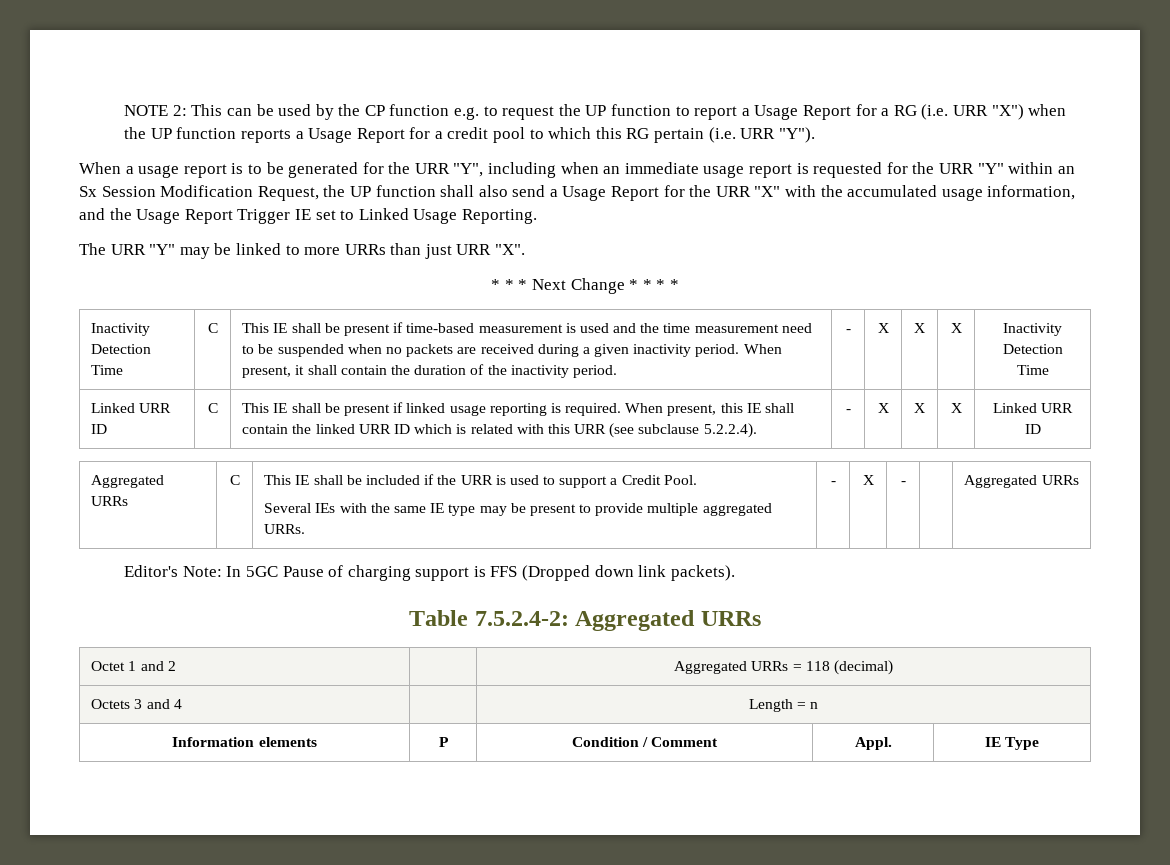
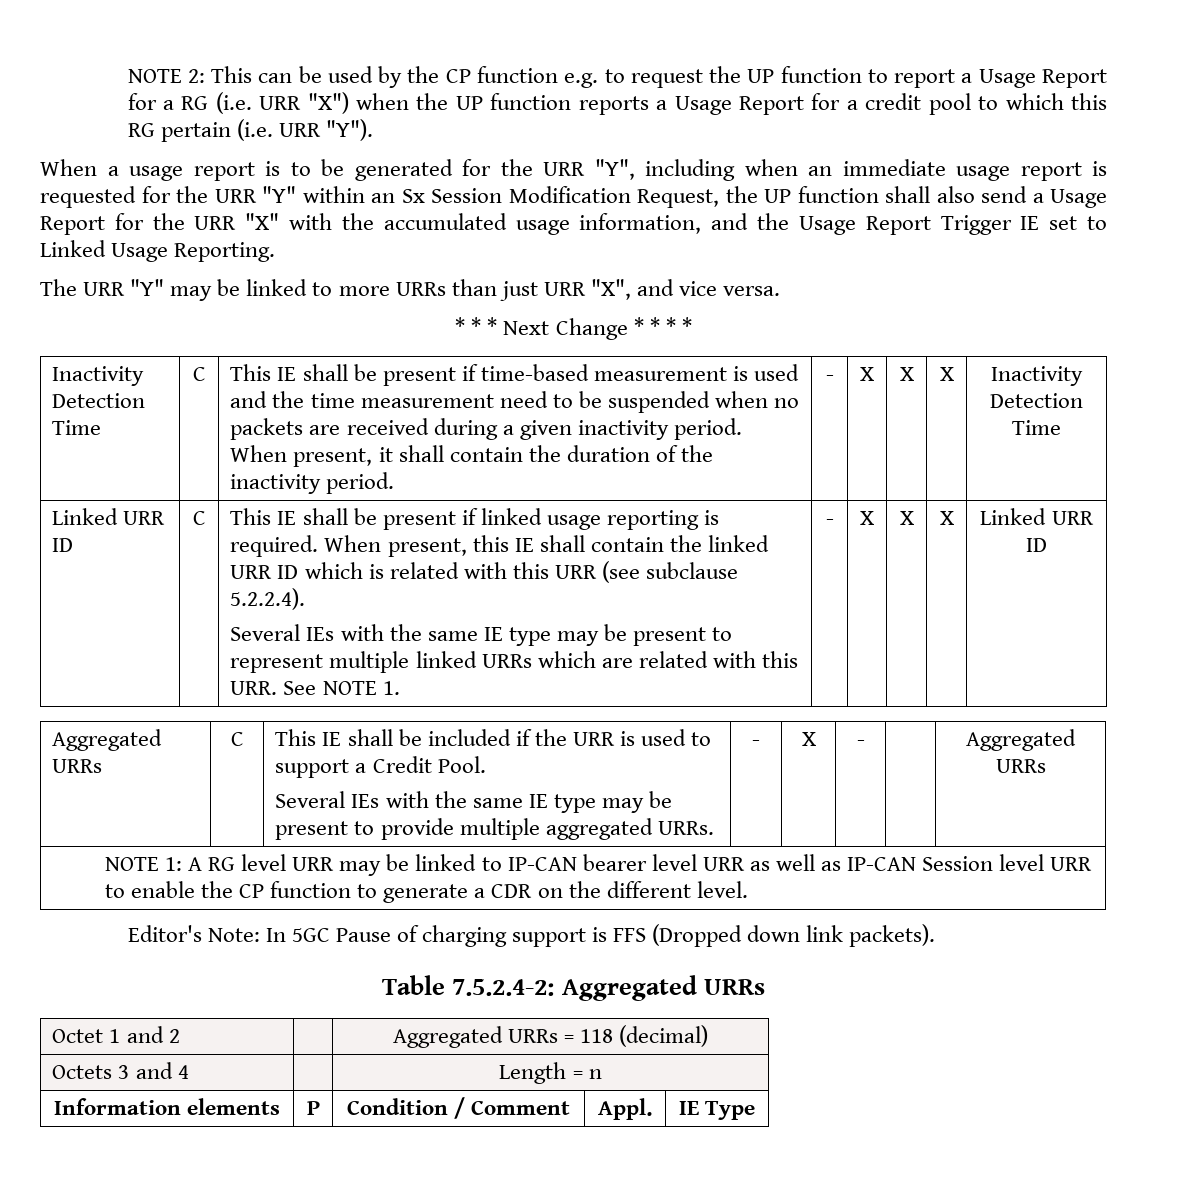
- The URR "Y" may be linked to more URRs than just URR "X".
+ The URR "Y" may be linked to more URRs than just URR "X", and vice versa.
+ Several IEs with the same IE type may be present to represent multiple linked URRs which are related with this URR. See NOTE 1.
+ NOTE 1: A RG level URR may be linked to IP-CAN bearer level URR as well as IP-CAN Session level URR to enable the CP function to generate a CDR on the different level.

